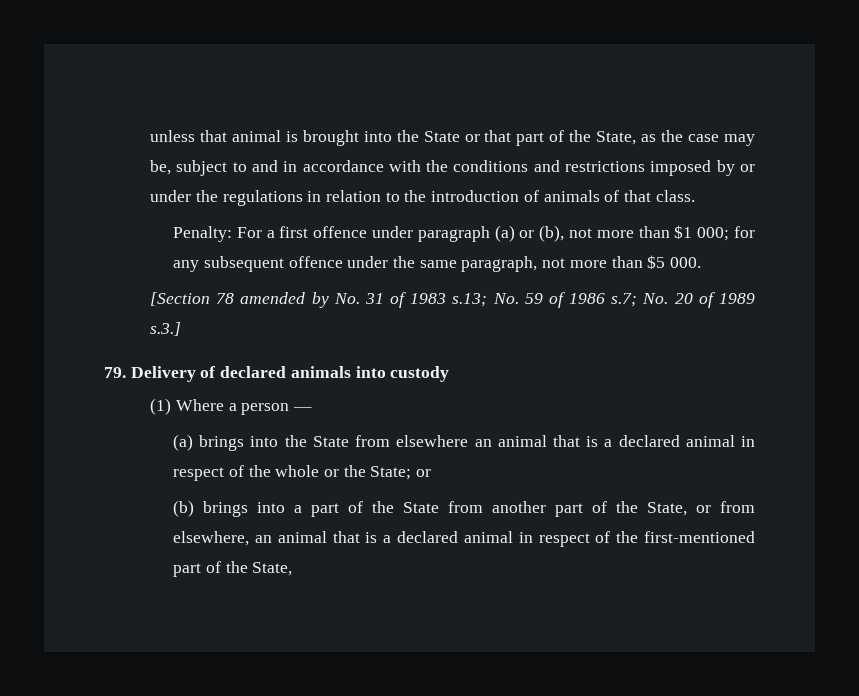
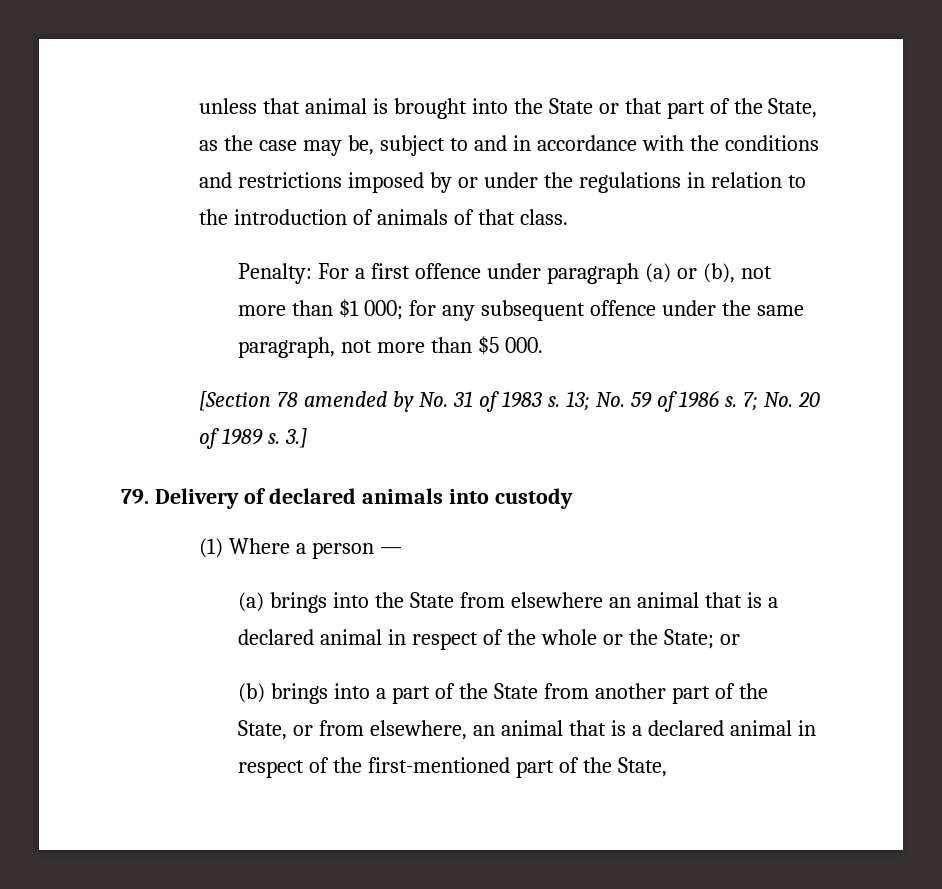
- [Section 78 amended by No. 31 of 1983 s.13; No. 59 of 1986 s.7; No. 20 of 1989 s.3.]
+ [Section 78 amended by No. 31 of 1983 s. 13; No. 59 of 1986 s. 7; No. 20 of 1989 s. 3.]

